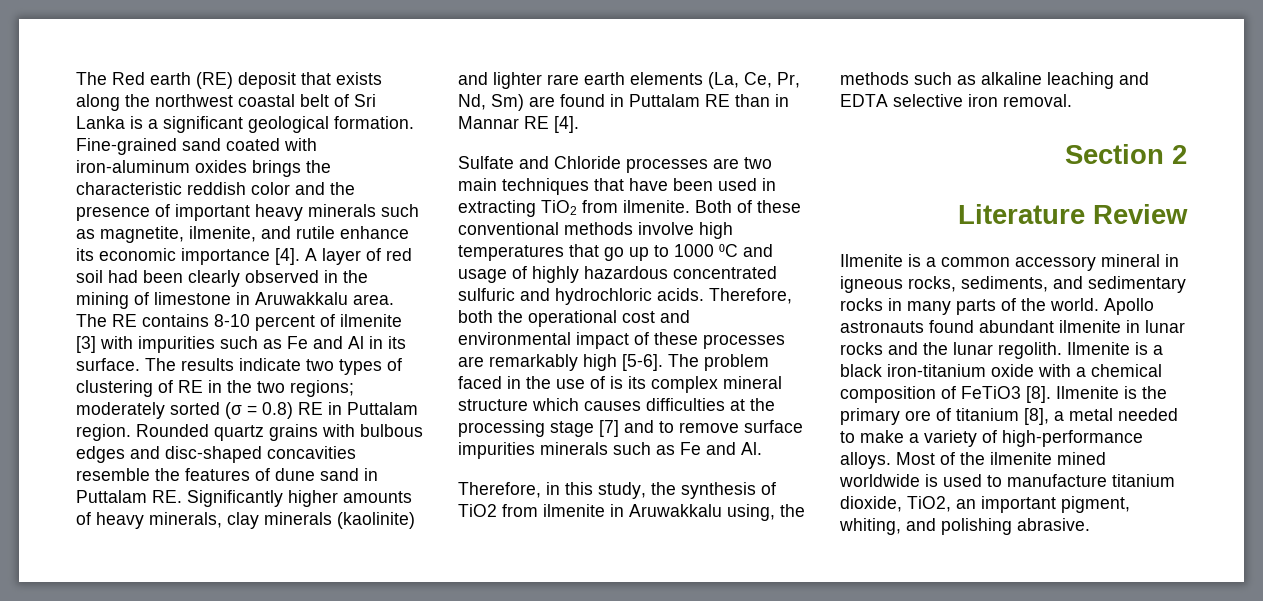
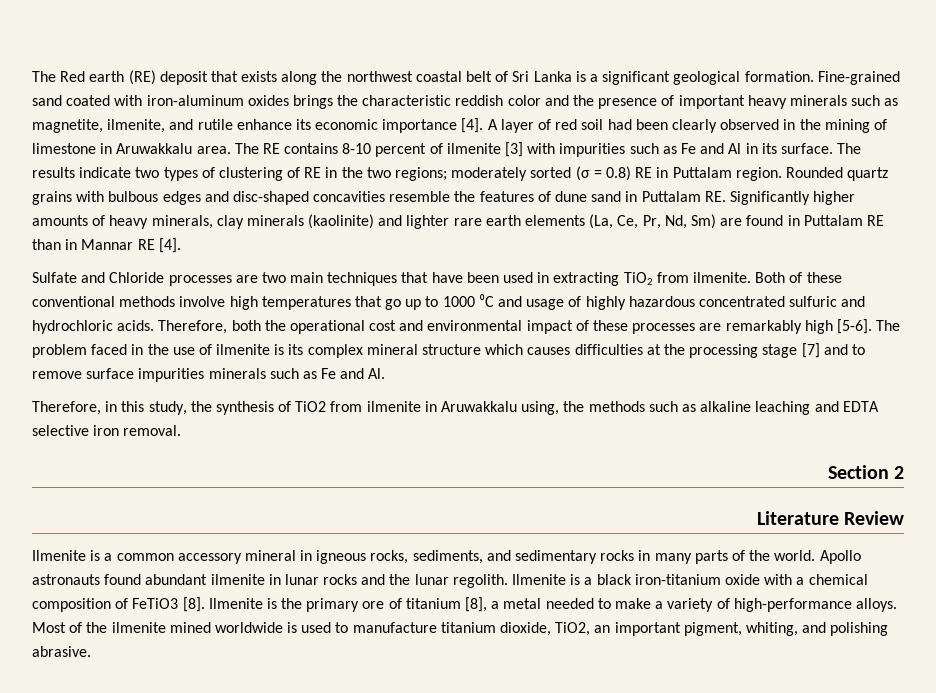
- The problem faced in the use of is its complex mineral structure which causes difficulties at the processing stage [7] and to remove surface impurities minerals such as Fe and Al.
+ The problem faced in the use of ilmenite is its complex mineral structure which causes difficulties at the processing stage [7] and to remove surface impurities minerals such as Fe and Al.

